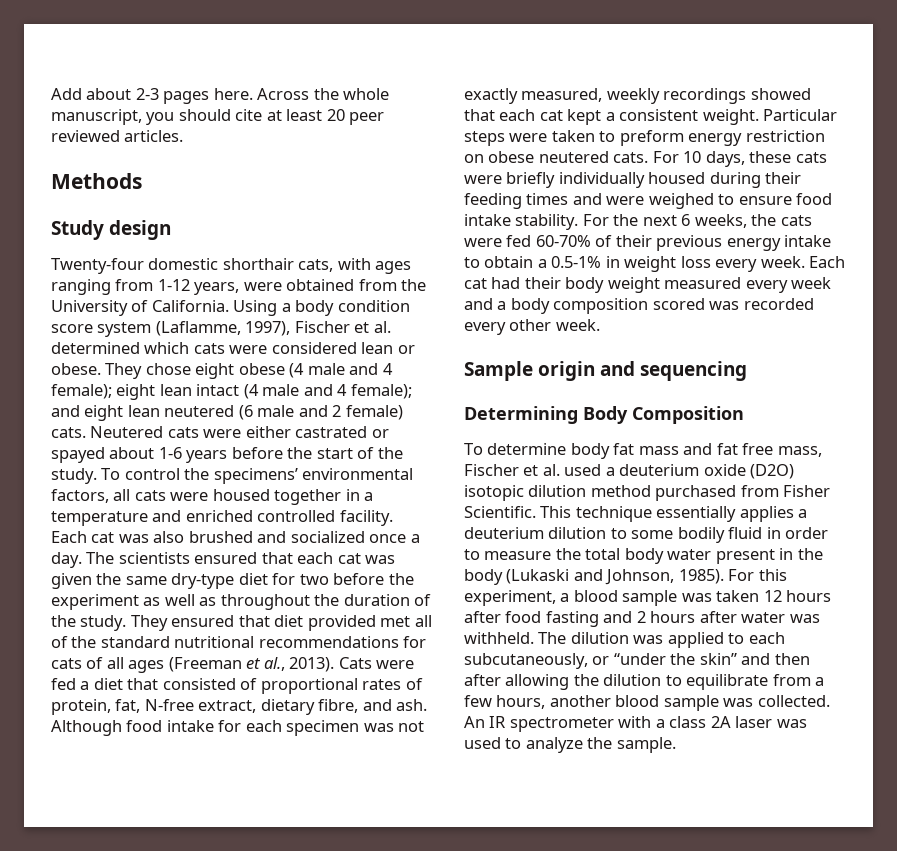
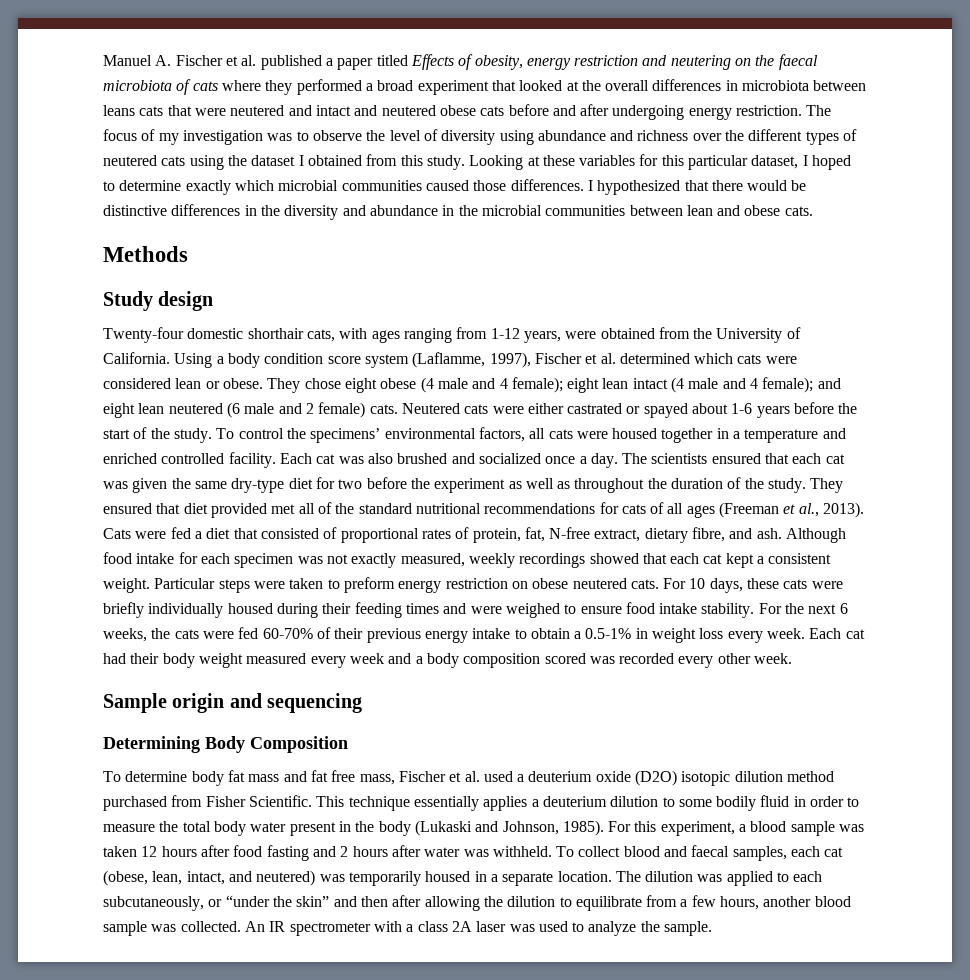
- Add about 2-3 pages here. Across the whole manuscript, you should cite at least 20 peer reviewed articles.
+ Manuel A. Fischer et al. published a paper titled Effects of obesity, energy restriction and neutering on the faecal microbiota of cats where they performed a broad experiment that looked at the overall differences in microbiota between leans cats that were neutered and intact and neutered obese cats before and after undergoing energy restriction. The focus of my investigation was to observe the level of diversity using abundance and richness over the different types of neutered cats using the dataset I obtained from this study. Looking at these variables for this particular dataset, I hoped to determine exactly which microbial communities caused those differences. I hypothesized that there would be distinctive differences in the diversity and abundance in the microbial communities between lean and obese cats.
+ To collect blood and faecal samples, each cat (obese, lean, intact, and neutered) was temporarily housed in a separate location.

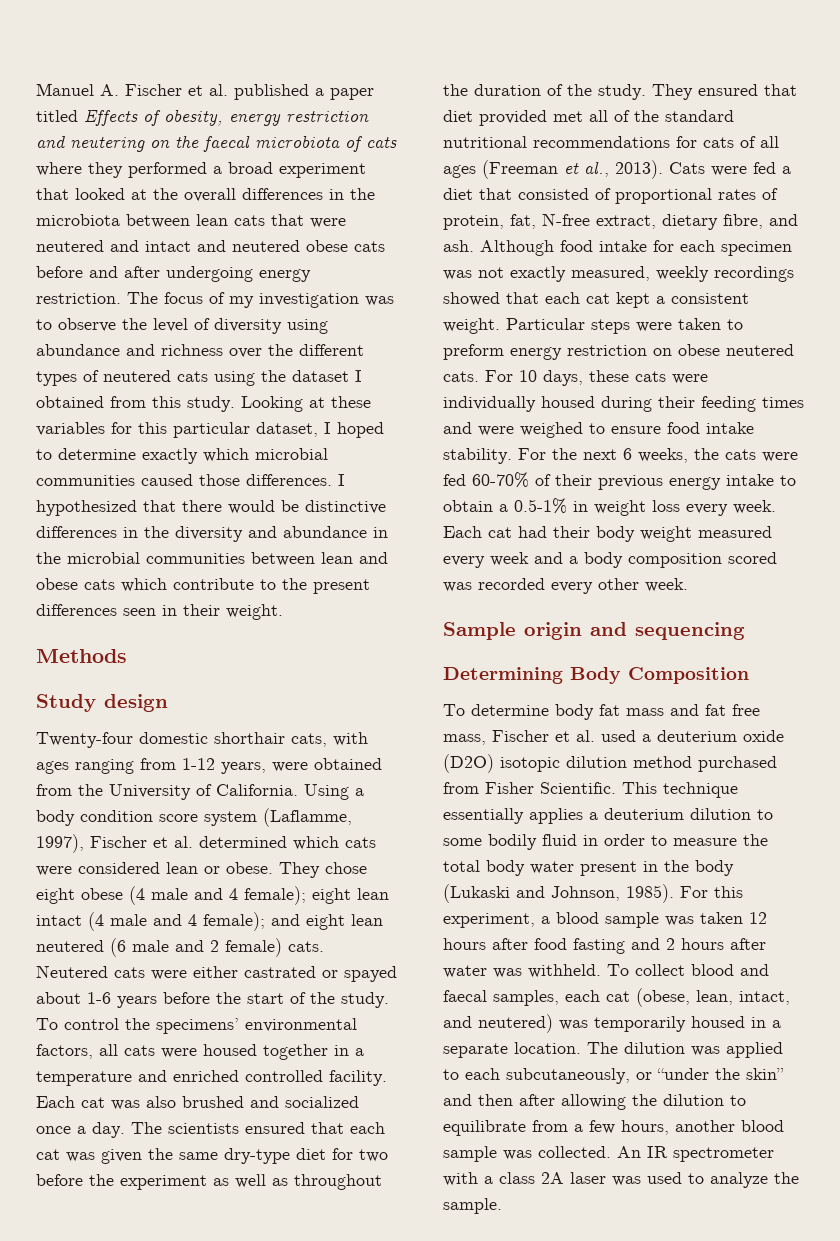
- Manuel A. Fischer et al. published a paper titled Effects of obesity, energy restriction and neutering on the faecal microbiota of cats where they performed a broad experiment that looked at the overall differences in microbiota between leans cats that were neutered and intact and neutered obese cats before and after undergoing energy restriction.
+ Manuel A. Fischer et al. published a paper titled Effects of obesity, energy restriction and neutering on the faecal microbiota of cats where they performed a broad experiment that looked at the overall differences in the microbiota between lean cats that were neutered and intact and neutered obese cats before and after undergoing energy restriction.
- I hypothesized that there would be distinctive differences in the diversity and abundance in the microbial communities between lean and obese cats.
+ I hypothesized that there would be distinctive differences in the diversity and abundance in the microbial communities between lean and obese cats which contribute to the present differences seen in their weight.
- For 10 days, these cats were briefly individually housed during their feeding times and were weighed to ensure food intake stability.
+ For 10 days, these cats were individually housed during their feeding times and were weighed to ensure food intake stability.

